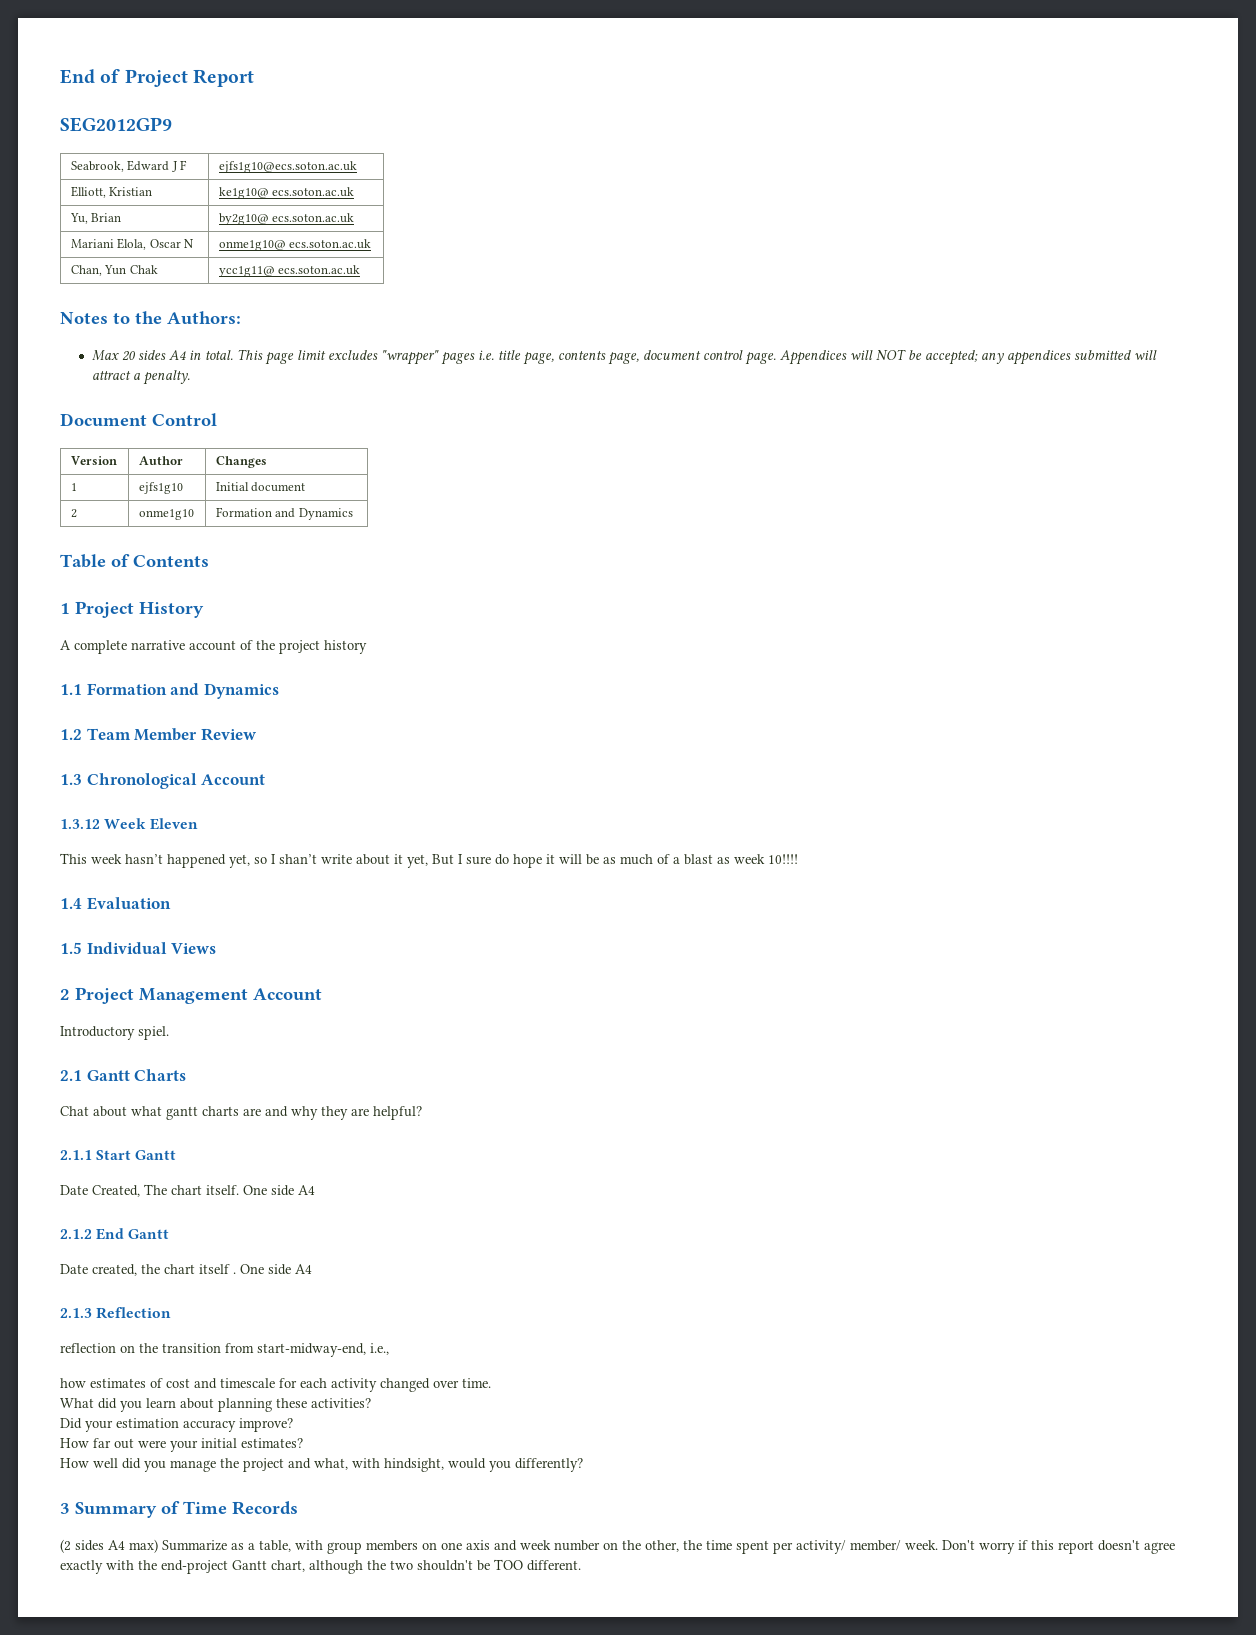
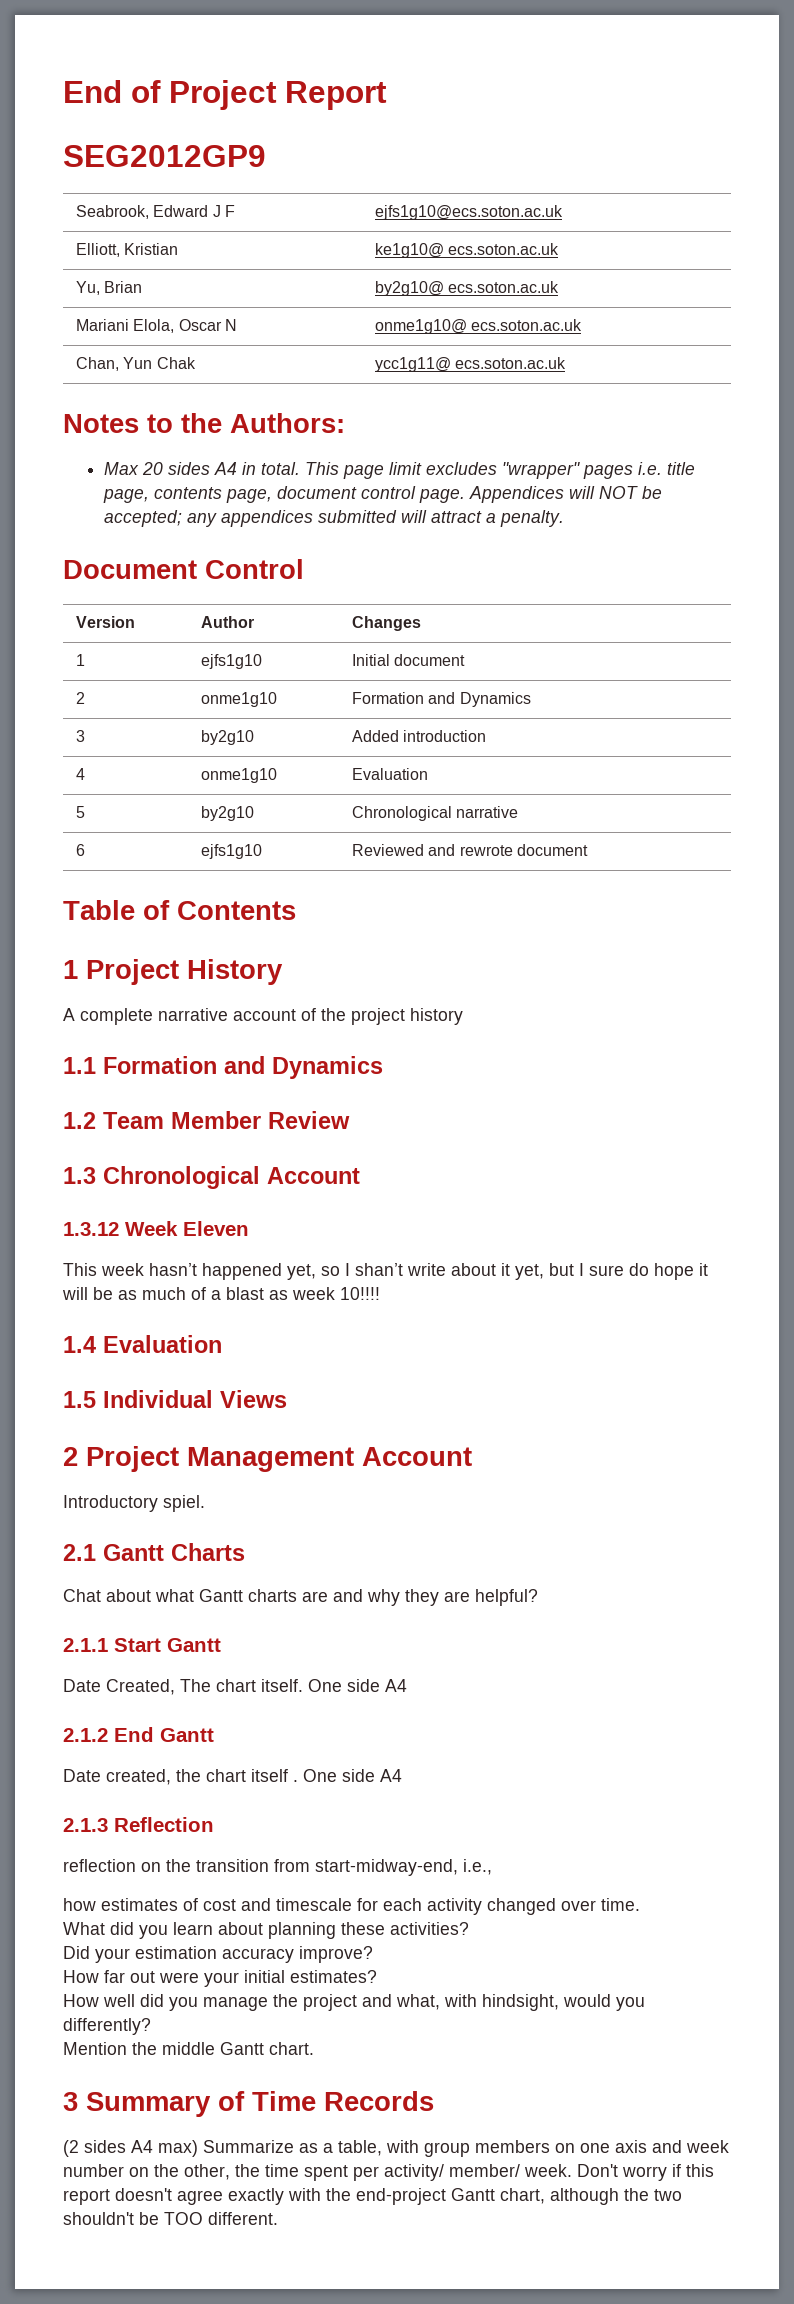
+ 3 | by2g10 | Added introduction
+ 4 | onme1g10 | Evaluation
+ 5 | by2g10 | Chronological narrative
+ 6 | ejfs1g10 | Reviewed and rewrote document
- This week hasn’t happened yet, so I shan’t write about it yet, But I sure do hope it will be as much of a blast as week 10!!!!
+ This week hasn’t happened yet, so I shan’t write about it yet, but I sure do hope it will be as much of a blast as week 10!!!!
- Chat about what gantt charts are and why they are helpful?
+ Chat about what Gantt charts are and why they are helpful?
+ Mention the middle Gantt chart.

